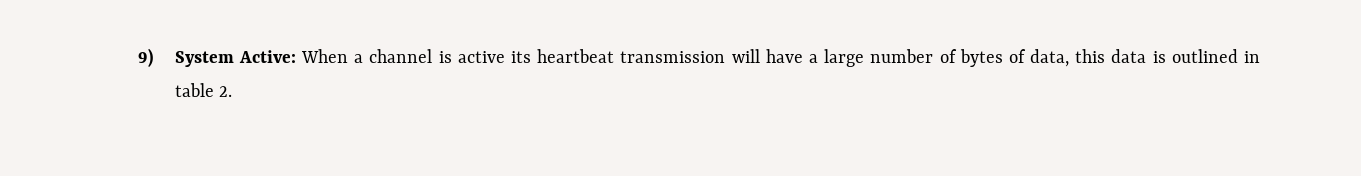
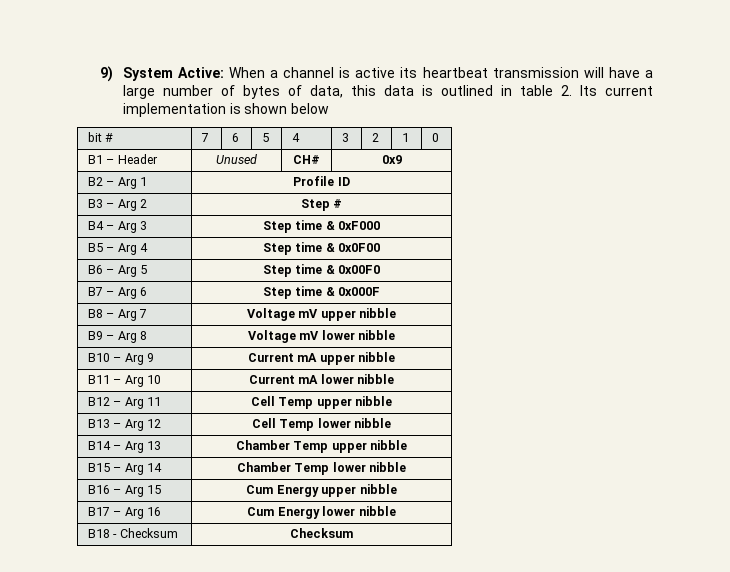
- 9) System Active: When a channel is active its heartbeat transmission will have a large number of bytes of data, this data is outlined in table 2.
+ 9) System Active: When a channel is active its heartbeat transmission will have a large number of bytes of data, this data is outlined in table 2. Its current implementation is shown below
+ bit # | 7 | 6 | 5 | 4 | 3 | 2 | 1 | 0
+ B1 – Header | Unused | CH# | 0x9
+ B2 – Arg 1 | Profile ID
+ B3 – Arg 2 | Step #
+ B4 – Arg 3 | Step time & 0xF000
+ B5 – Arg 4 | Step time & 0x0F00
+ B6 – Arg 5 | Step time & 0x00F0
+ B7 – Arg 6 | Step time & 0x000F
+ B8 – Arg 7 | Voltage mV upper nibble
+ B9 – Arg 8 | Voltage mV lower nibble
+ B10 – Arg 9 | Current mA upper nibble
+ B11 – Arg 10 | Current mA lower nibble
+ B12 – Arg 11 | Cell Temp upper nibble
+ B13 – Arg 12 | Cell Temp lower nibble
+ B14 – Arg 13 | Chamber Temp upper nibble
+ B15 – Arg 14 | Chamber Temp lower nibble
+ B16 – Arg 15 | Cum Energy upper nibble
+ B17 – Arg 16 | Cum Energy lower nibble
+ B18 - Checksum | Checksum

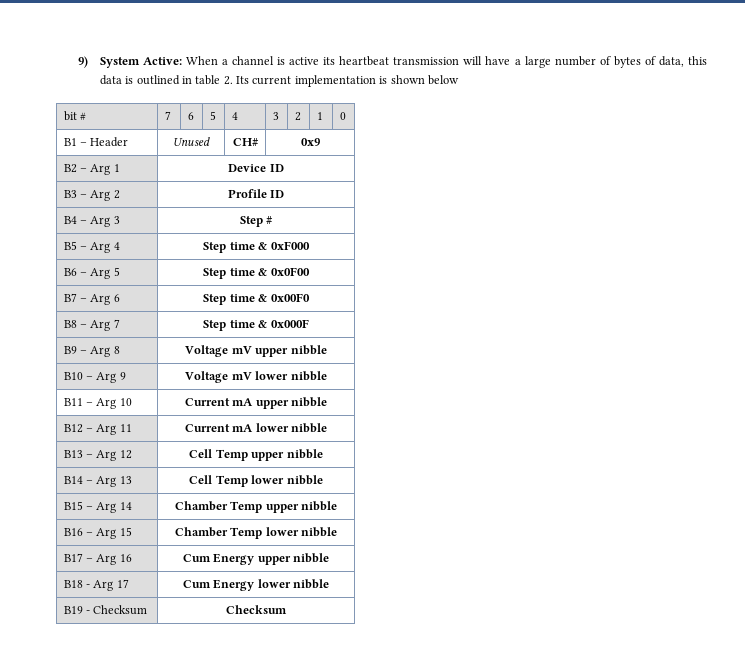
- B2 – Arg 1 | Profile ID
+ B2 – Arg 1 | Device ID
- B3 – Arg 2 | Step #
+ B3 – Arg 2 | Profile ID
- B4 – Arg 3 | Step time & 0xF000
+ B4 – Arg 3 | Step #
- B5 – Arg 4 | Step time & 0x0F00
+ B5 – Arg 4 | Step time & 0xF000
- B6 – Arg 5 | Step time & 0x00F0
+ B6 – Arg 5 | Step time & 0x0F00
- B7 – Arg 6 | Step time & 0x000F
+ B7 – Arg 6 | Step time & 0x00F0
- B8 – Arg 7 | Voltage mV upper nibble
+ B8 – Arg 7 | Step time & 0x000F
- B9 – Arg 8 | Voltage mV lower nibble
+ B9 – Arg 8 | Voltage mV upper nibble
- B10 – Arg 9 | Current mA upper nibble
+ B10 – Arg 9 | Voltage mV lower nibble
- B11 – Arg 10 | Current mA lower nibble
+ B11 – Arg 10 | Current mA upper nibble
- B12 – Arg 11 | Cell Temp upper nibble
+ B12 – Arg 11 | Current mA lower nibble
- B13 – Arg 12 | Cell Temp lower nibble
+ B13 – Arg 12 | Cell Temp upper nibble
- B14 – Arg 13 | Chamber Temp upper nibble
+ B14 – Arg 13 | Cell Temp lower nibble
- B15 – Arg 14 | Chamber Temp lower nibble
+ B15 – Arg 14 | Chamber Temp upper nibble
- B16 – Arg 15 | Cum Energy upper nibble
+ B16 – Arg 15 | Chamber Temp lower nibble
- B17 – Arg 16 | Cum Energy lower nibble
+ B17 – Arg 16 | Cum Energy upper nibble
- B18 - Checksum | Checksum
+ B18 - Arg 17 | Cum Energy lower nibble
+ B19 - Checksum | Checksum

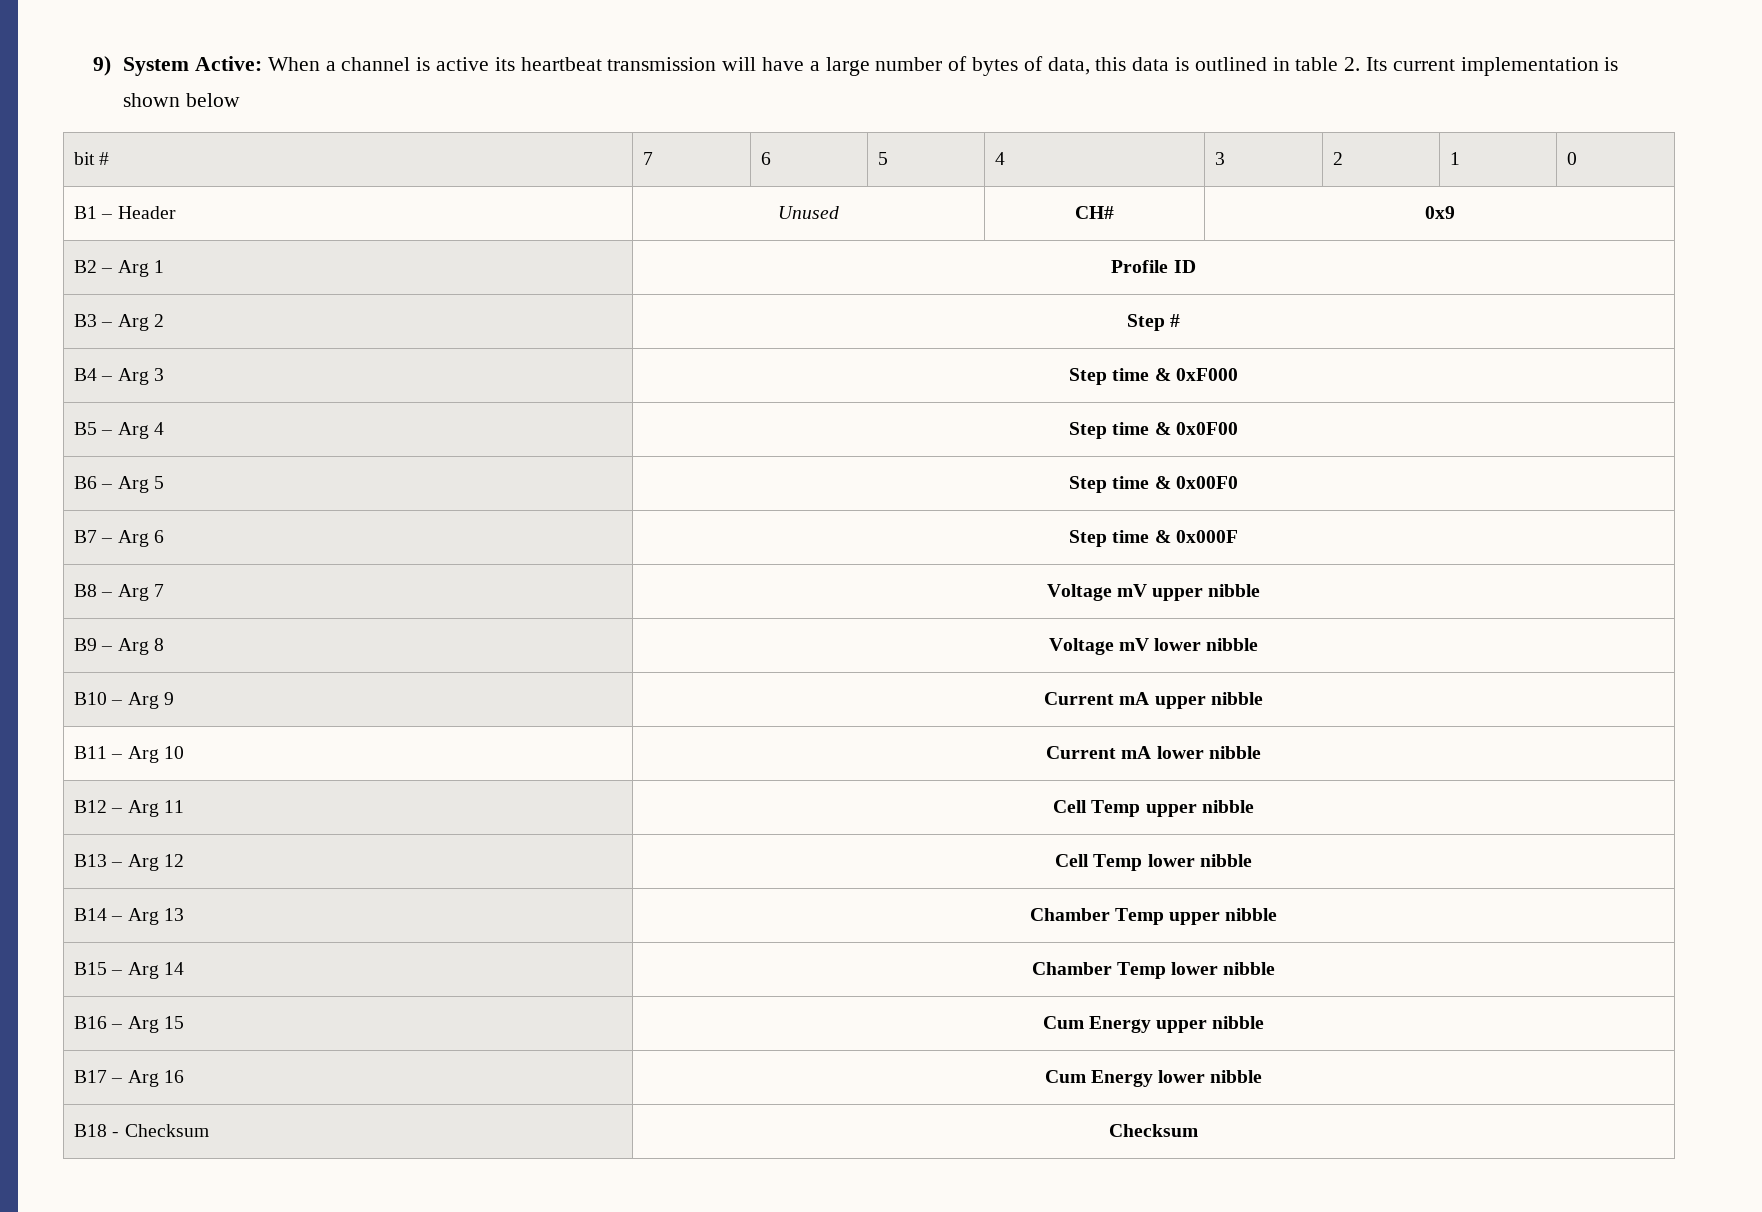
- B2 – Arg 1 | Device ID
+ B2 – Arg 1 | Profile ID
- B3 – Arg 2 | Profile ID
+ B3 – Arg 2 | Step #
- B4 – Arg 3 | Step #
+ B4 – Arg 3 | Step time & 0xF000
- B5 – Arg 4 | Step time & 0xF000
+ B5 – Arg 4 | Step time & 0x0F00
- B6 – Arg 5 | Step time & 0x0F00
+ B6 – Arg 5 | Step time & 0x00F0
- B7 – Arg 6 | Step time & 0x00F0
+ B7 – Arg 6 | Step time & 0x000F
- B8 – Arg 7 | Step time & 0x000F
+ B8 – Arg 7 | Voltage mV upper nibble
- B9 – Arg 8 | Voltage mV upper nibble
+ B9 – Arg 8 | Voltage mV lower nibble
- B10 – Arg 9 | Voltage mV lower nibble
+ B10 – Arg 9 | Current mA upper nibble
- B11 – Arg 10 | Current mA upper nibble
+ B11 – Arg 10 | Current mA lower nibble
- B12 – Arg 11 | Current mA lower nibble
+ B12 – Arg 11 | Cell Temp upper nibble
- B13 – Arg 12 | Cell Temp upper nibble
+ B13 – Arg 12 | Cell Temp lower nibble
- B14 – Arg 13 | Cell Temp lower nibble
+ B14 – Arg 13 | Chamber Temp upper nibble
- B15 – Arg 14 | Chamber Temp upper nibble
+ B15 – Arg 14 | Chamber Temp lower nibble
- B16 – Arg 15 | Chamber Temp lower nibble
+ B16 – Arg 15 | Cum Energy upper nibble
- B17 – Arg 16 | Cum Energy upper nibble
+ B17 – Arg 16 | Cum Energy lower nibble
- B18 - Arg 17 | Cum Energy lower nibble
- B19 - Checksum | Checksum
+ B18 - Checksum | Checksum

